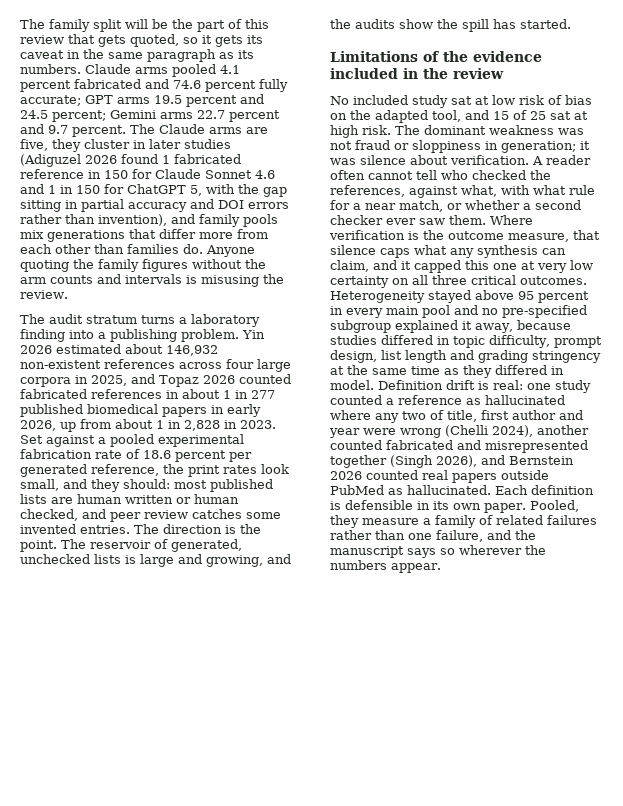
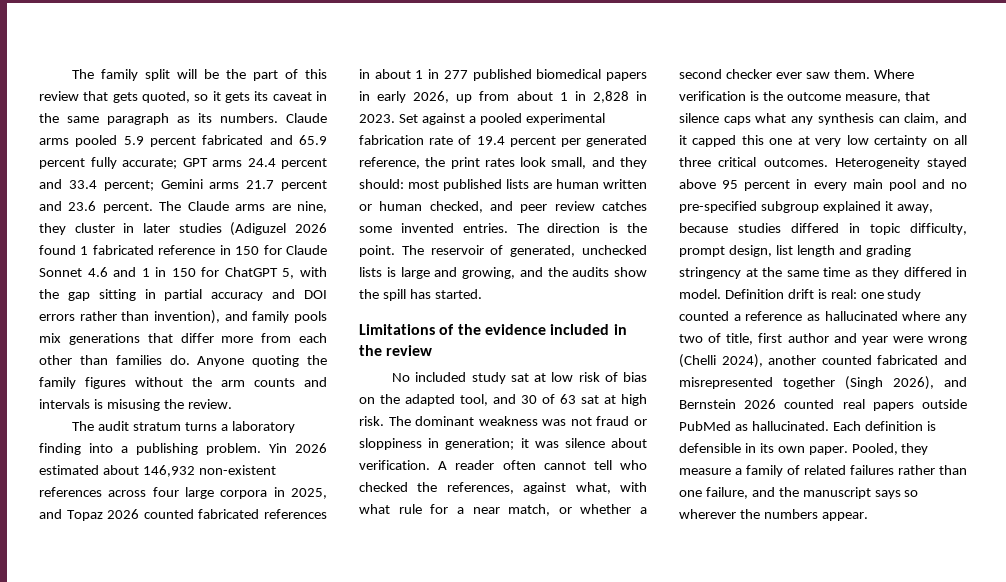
- Claude arms pooled 4.1 percent fabricated and 74.6 percent fully accurate; GPT arms 19.5 percent and 24.5 percent; Gemini arms 22.7 percent and 9.7 percent.
+ Claude arms pooled 5.9 percent fabricated and 65.9 percent fully accurate; GPT arms 24.4 percent and 33.4 percent; Gemini arms 21.7 percent and 23.6 percent.
- The Claude arms are five, they cluster in later studies (Adiguzel 2026 found 1 fabricated reference in 150 for Claude Sonnet 4.6 and 1 in 150 for ChatGPT 5, with the gap sitting in partial accuracy and DOI errors rather than invention), and family pools mix generations that differ more from each other than families do.
+ The Claude arms are nine, they cluster in later studies (Adiguzel 2026 found 1 fabricated reference in 150 for Claude Sonnet 4.6 and 1 in 150 for ChatGPT 5, with the gap sitting in partial accuracy and DOI errors rather than invention), and family pools mix generations that differ more from each other than families do.
- Set against a pooled experimental fabrication rate of 18.6 percent per generated reference, the print rates look small, and they should: most published lists are human written or human checked, and peer review catches some invented entries.
+ Set against a pooled experimental fabrication rate of 19.4 percent per generated reference, the print rates look small, and they should: most published lists are human written or human checked, and peer review catches some invented entries.
- No included study sat at low risk of bias on the adapted tool, and 15 of 25 sat at high risk.
+ No included study sat at low risk of bias on the adapted tool, and 30 of 63 sat at high risk.

